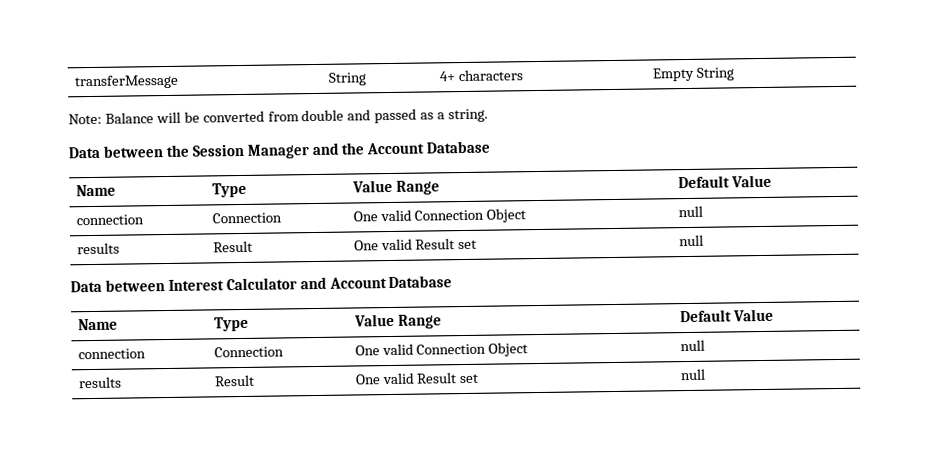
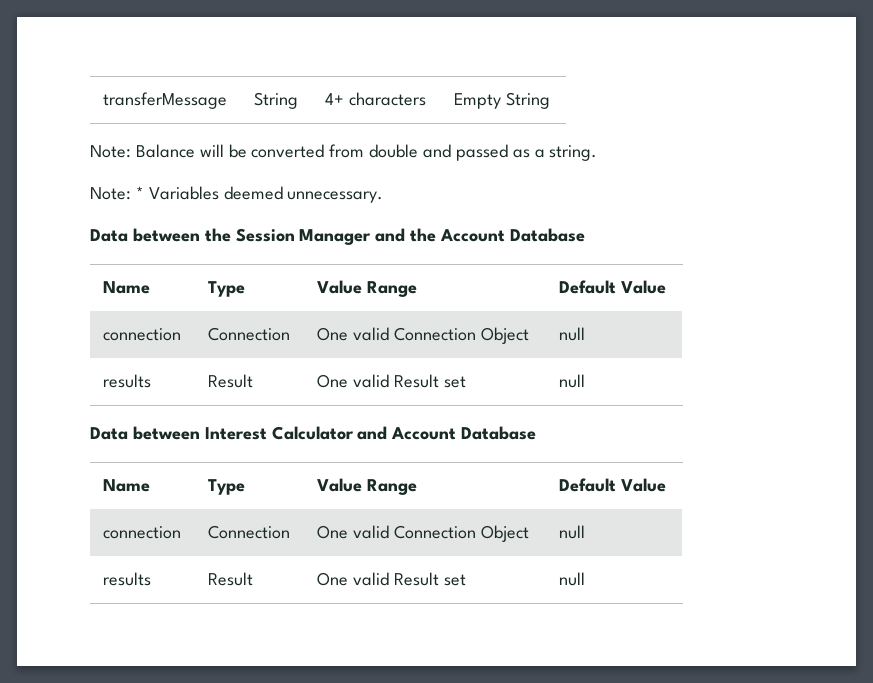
+ Note: * Variables deemed unnecessary.

